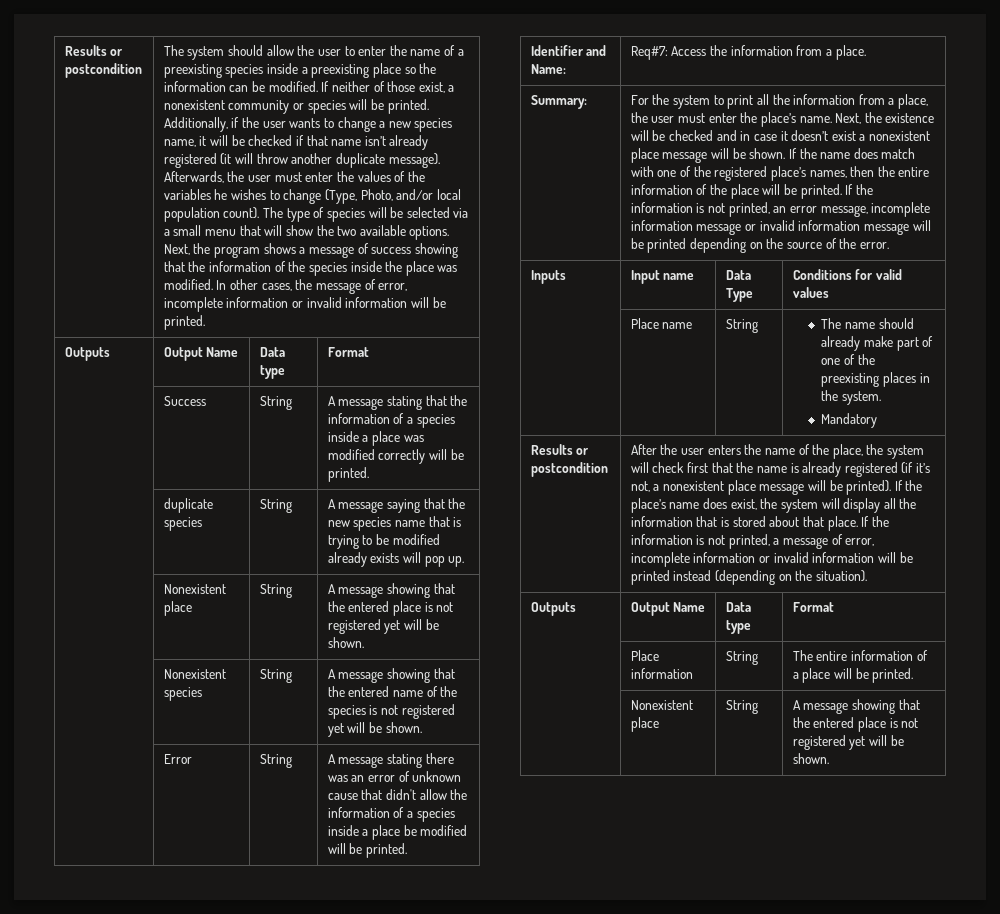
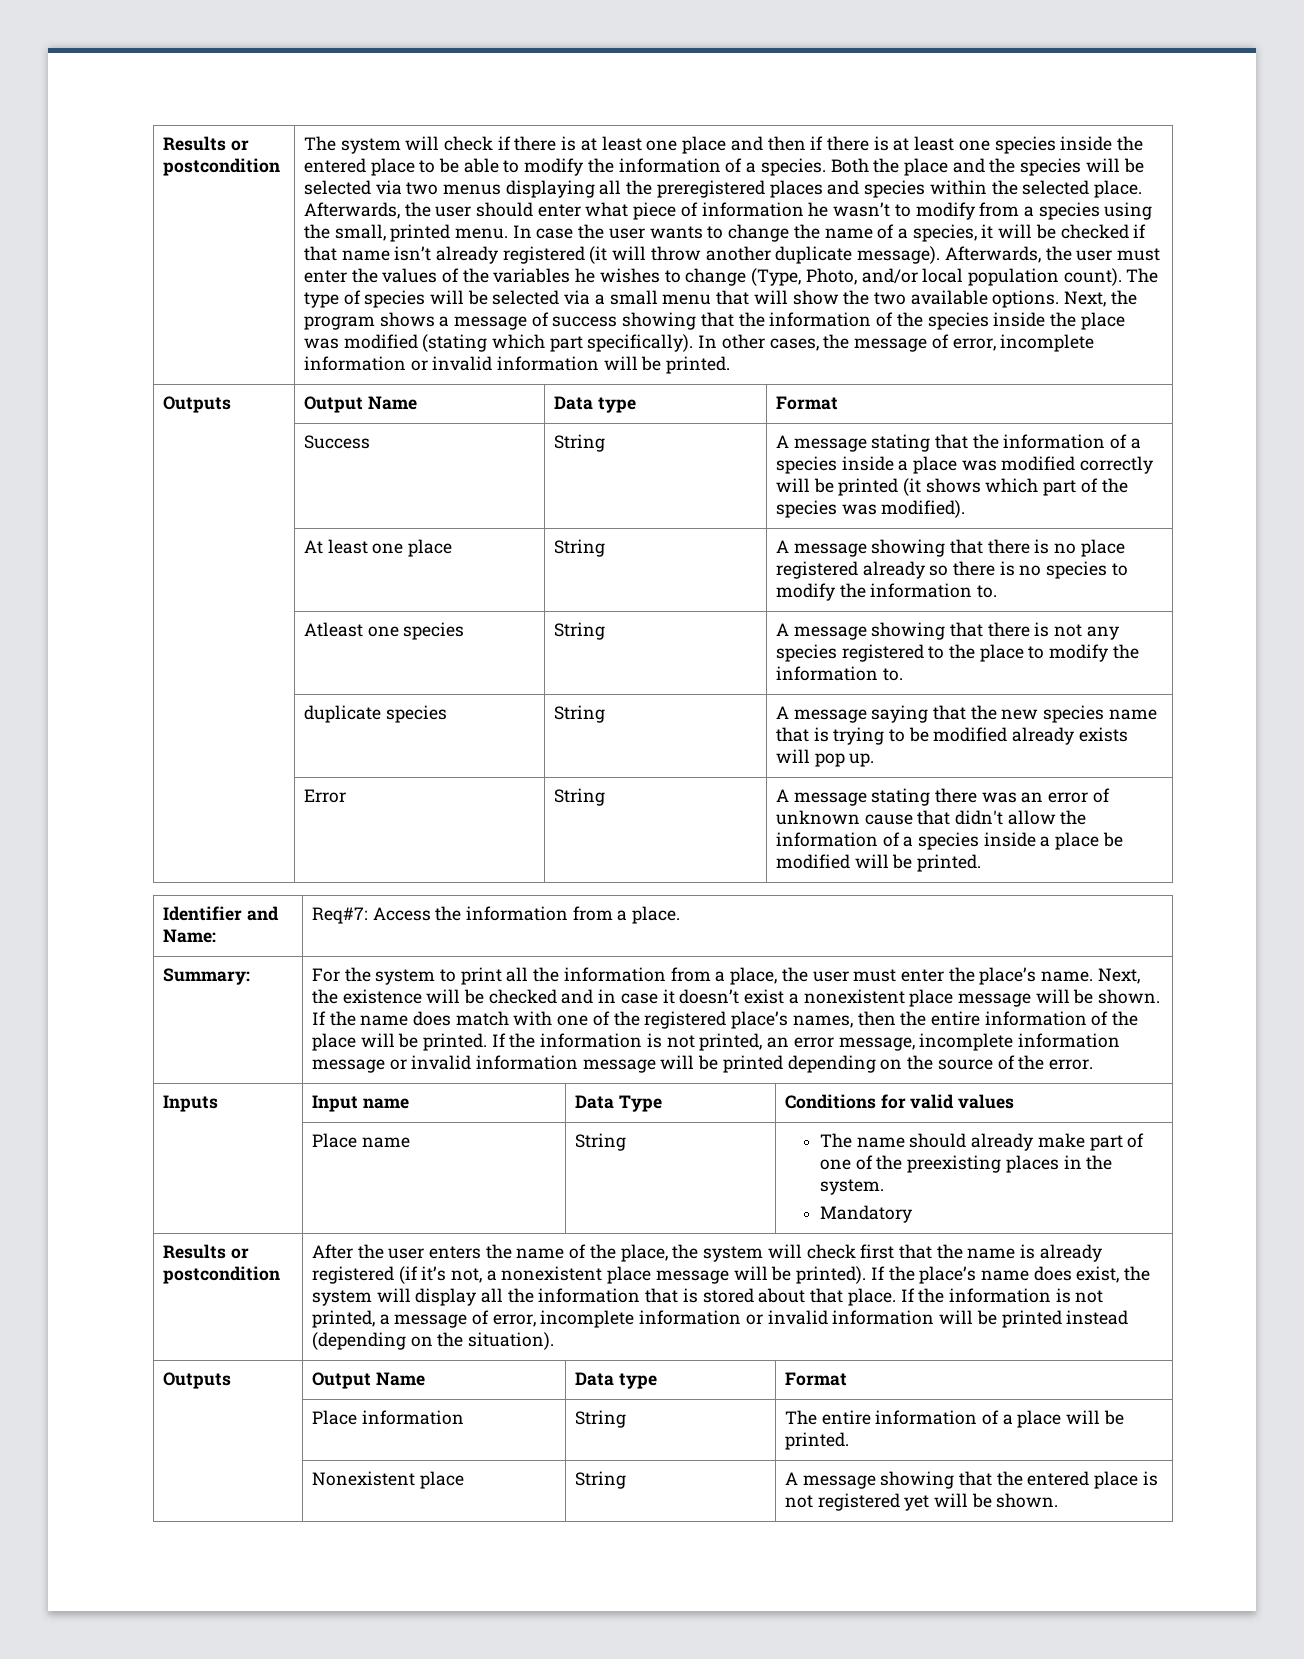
- The system should allow the user to enter the name of a preexisting species inside a preexisting place so the information can be modified. If neither of those exist, a nonexistent community or species will be printed. Additionally, if the user wants to change a new species name, it will be checked if that name isn’t already registered (it will throw another duplicate message).
+ The system will check if there is at least one place and then if there is at least one species inside the entered place to be able to modify the information of a species. Both the place and the species will be selected via two menus displaying all the preregistered places and species within the selected place. Afterwards, the user should enter what piece of information he wasn’t to modify from a species using the small, printed menu. In case the user wants to change the name of a species, it will be checked if that name isn’t already registered (it will throw another duplicate message).
- Next, the program shows a message of success showing that the information of the species inside the place was modified.
+ Next, the program shows a message of success showing that the information of the species inside the place was modified (stating which part specifically).
- | Success | String | A message stating that the information of a species inside a place was modified correctly will be printed.
+ | Success | String | A message stating that the information of a species inside a place was modified correctly will be printed (it shows which part of the species was modified).
+ | At least one place | String | A message showing that there is no place registered already so there is no species to modify the information to.
+ | Atleast one species | String | A message showing that there is not any species registered to the place to modify the information to.
  | duplicate species | String | A message saying that the new species name that is trying to be modified already exists will pop up.
- | Nonexistent place | String | A message showing that the entered place is not registered yet will be shown.
- | Nonexistent species | String | A message showing that the entered name of the species is not registered yet will be shown.

